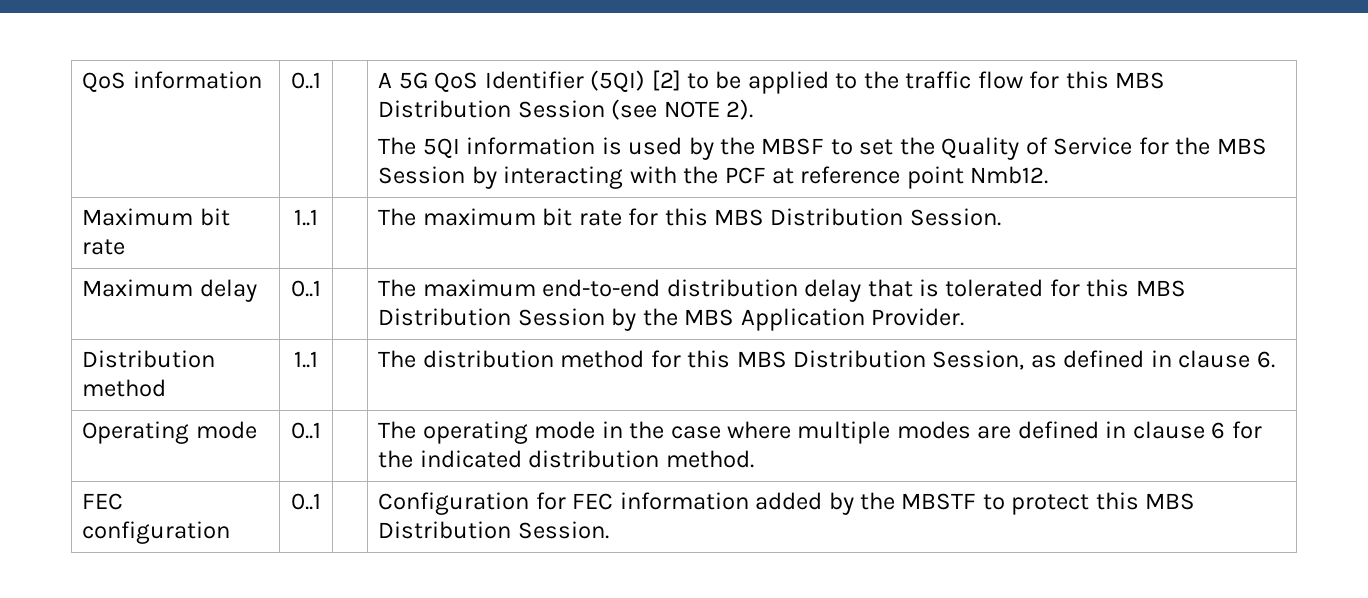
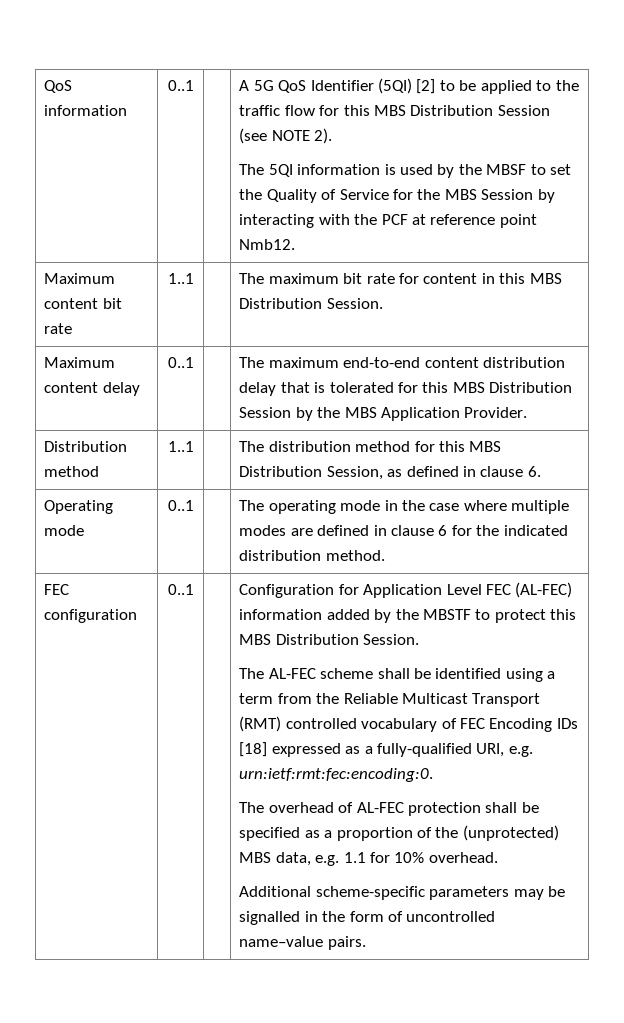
- Maximum bit rate | 1..1 | | The maximum bit rate for this MBS Distribution Session.
+ Maximum content bit rate | 1..1 | | The maximum bit rate for content in this MBS Distribution Session.
- Maximum delay | 0..1 | | The maximum end-to-end distribution delay that is tolerated for this MBS Distribution Session by the MBS Application Provider.
+ Maximum content delay | 0..1 | | The maximum end-to-end content distribution delay that is tolerated for this MBS Distribution Session by the MBS Application Provider.
- Configuration for FEC information added by the MBSTF to protect this MBS Distribution Session.
+ Configuration for Application Level FEC (AL-FEC) information added by the MBSTF to protect this MBS Distribution Session.
+ The AL-FEC scheme shall be identified using a term from the Reliable Multicast Transport (RMT) controlled vocabulary of FEC Encoding IDs [18] expressed as a fully-qualified URI, e.g. urn:ietf:rmt:fec:encoding:0.
+ The overhead of AL-FEC protection shall be specified as a proportion of the (unprotected) MBS data, e.g. 1.1 for 10% overhead.
+ Additional scheme-specific parameters may be signalled in the form of uncontrolled name–value pairs.

